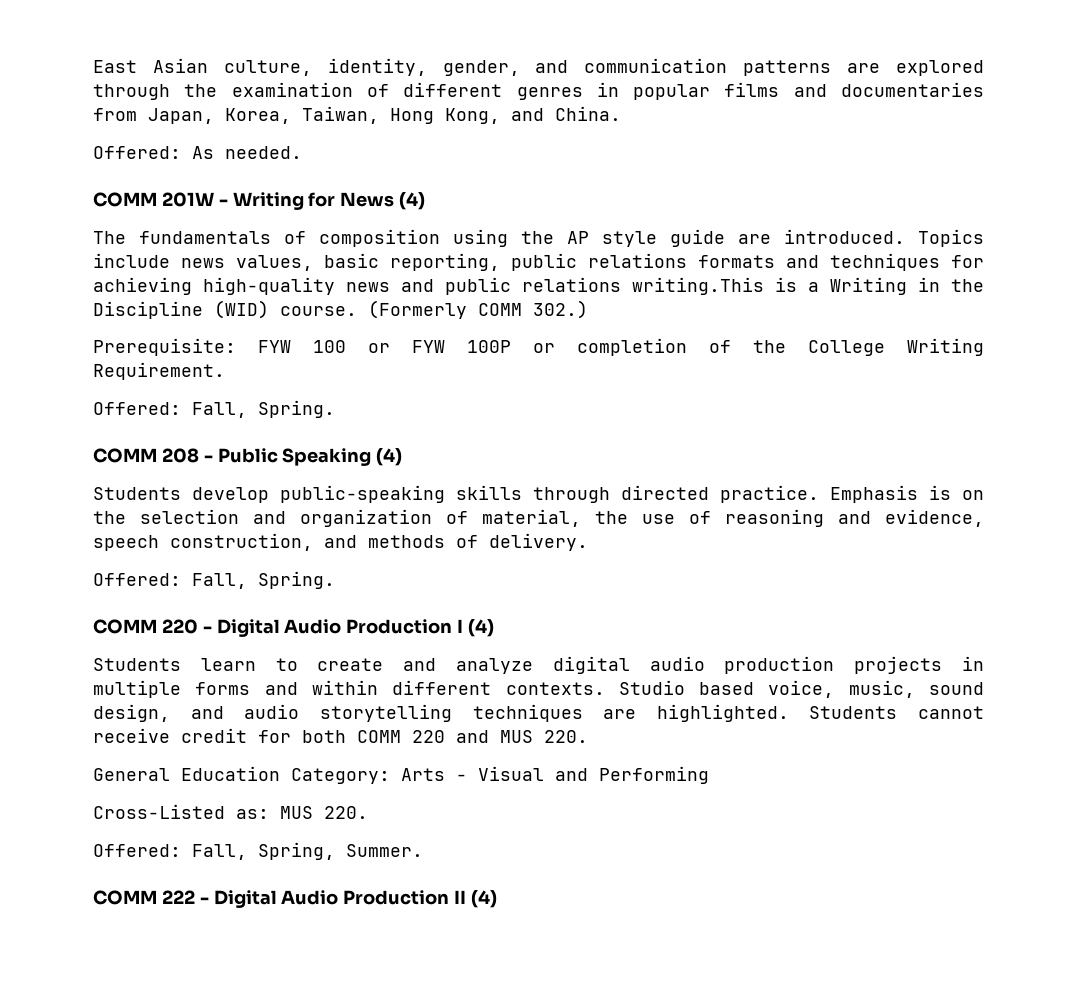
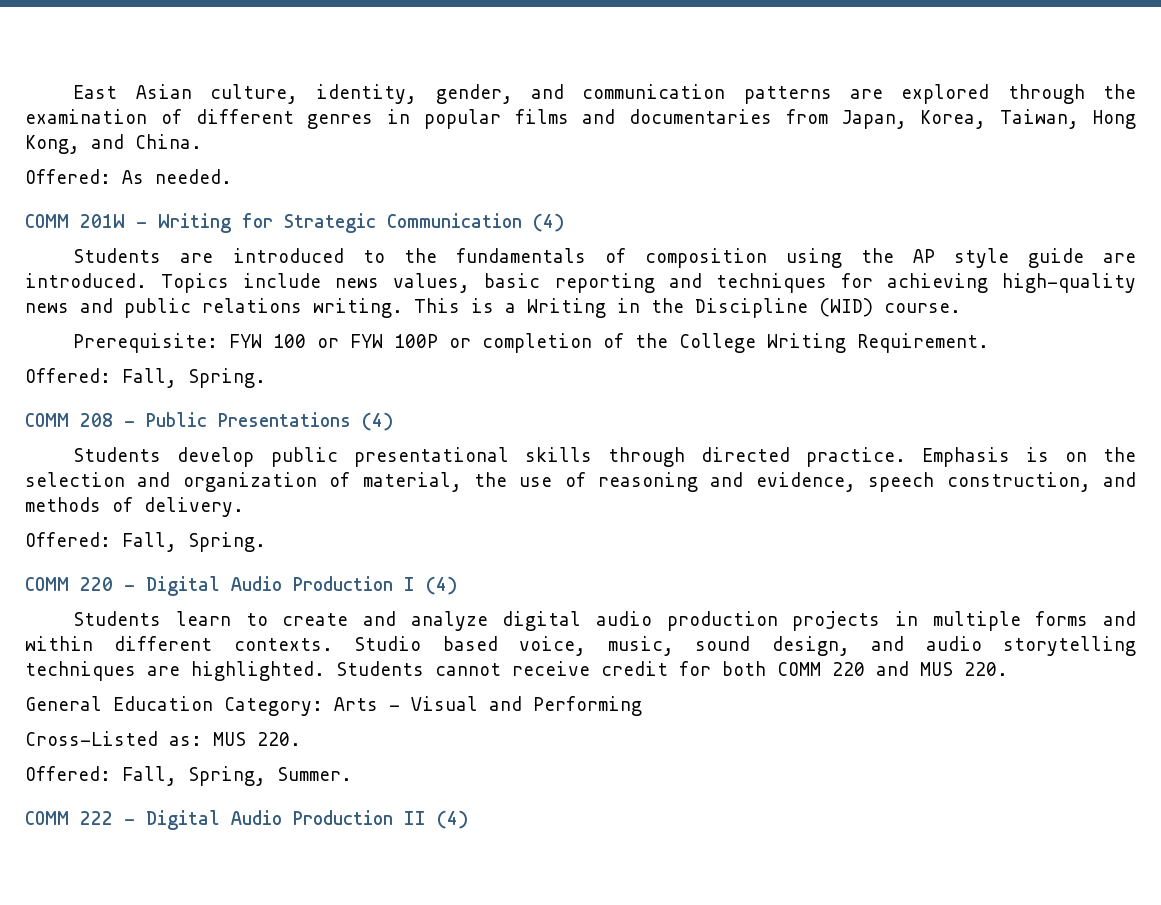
- COMM 201W - Writing for News (4)
- The fundamentals of composition using the AP style guide are introduced.
+ COMM 201W - Writing for Strategic Communication (4)
+ Students are introduced to the fundamentals of composition using the AP style guide are introduced.
- Topics include news values, basic reporting, public relations formats and techniques for achieving high-quality news and public relations writing.This is a Writing in the Discipline (WID) course. (Formerly COMM 302.)
+ Topics include news values, basic reporting and techniques for achieving high-quality news and public relations writing. This is a Writing in the Discipline (WID) course.
- COMM 208 - Public Speaking (4)
+ COMM 208 - Public Presentations (4)
- Students develop public-speaking skills through directed practice.
+ Students develop public presentational skills through directed practice.

